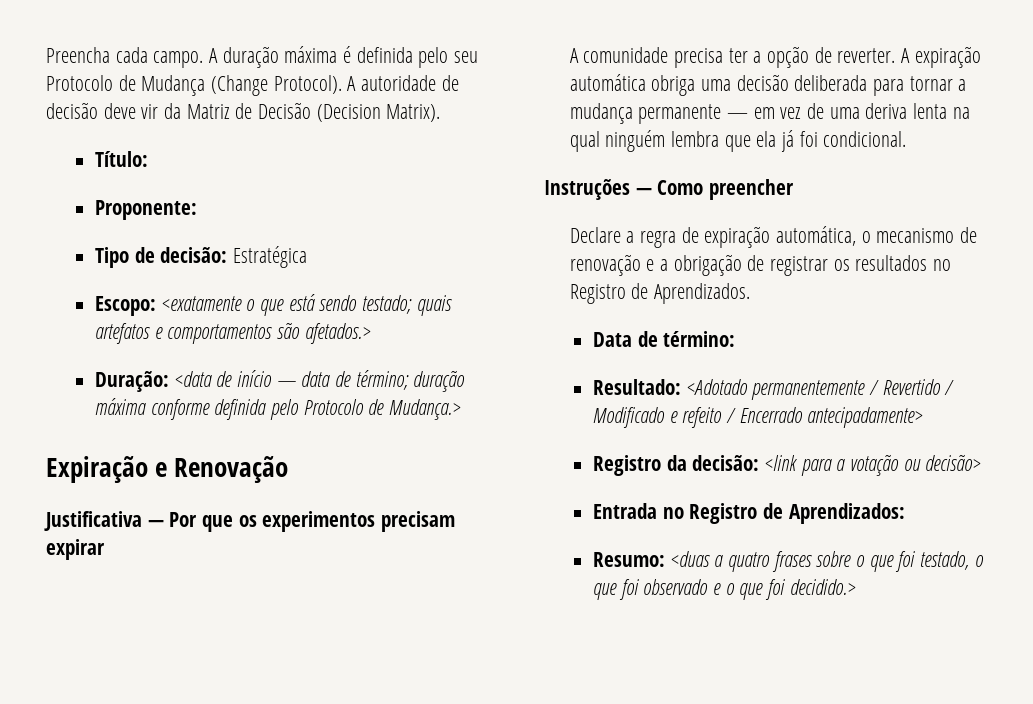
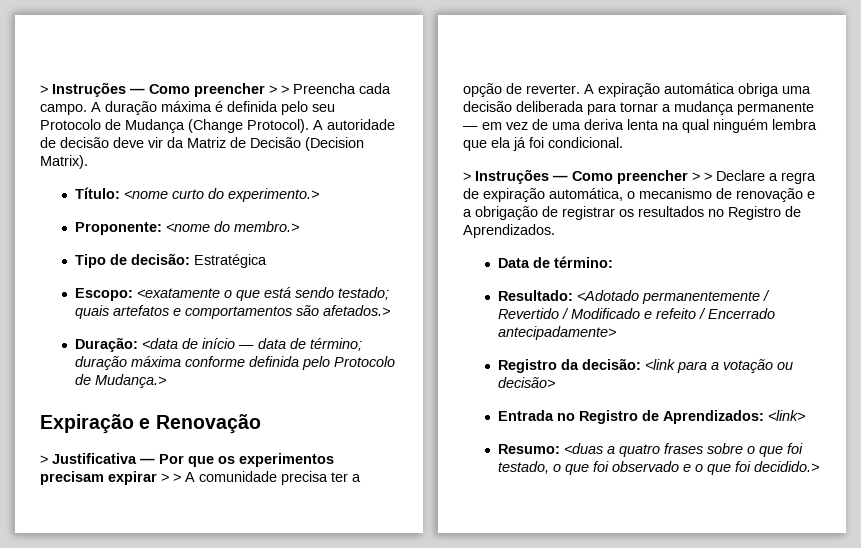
- Preencha cada campo.
+ > Instruções — Como preencher > > Preencha cada campo.
- Título:
- Proponente:
+ Título: <nome curto do experimento.>
+ Proponente: <nome do membro.>
- Justificativa — Por que os experimentos precisam expirar
- A comunidade precisa ter a opção de reverter.
+ > Justificativa — Por que os experimentos precisam expirar > > A comunidade precisa ter a opção de reverter.
- Instruções — Como preencher
- Declare a regra de expiração automática, o mecanismo de renovação e a obrigação de registrar os resultados no Registro de Aprendizados.
+ > Instruções — Como preencher > > Declare a regra de expiração automática, o mecanismo de renovação e a obrigação de registrar os resultados no Registro de Aprendizados.
- Entrada no Registro de Aprendizados:
+ Entrada no Registro de Aprendizados: <link>

